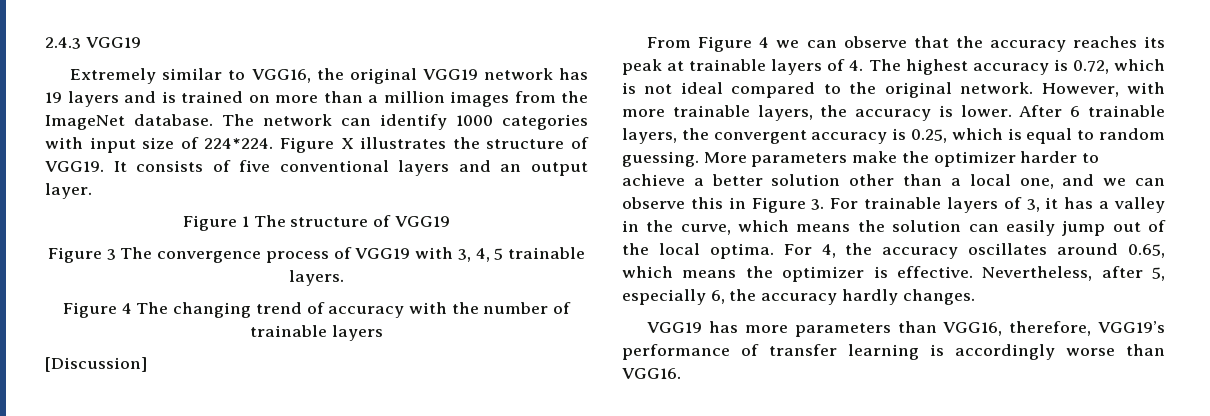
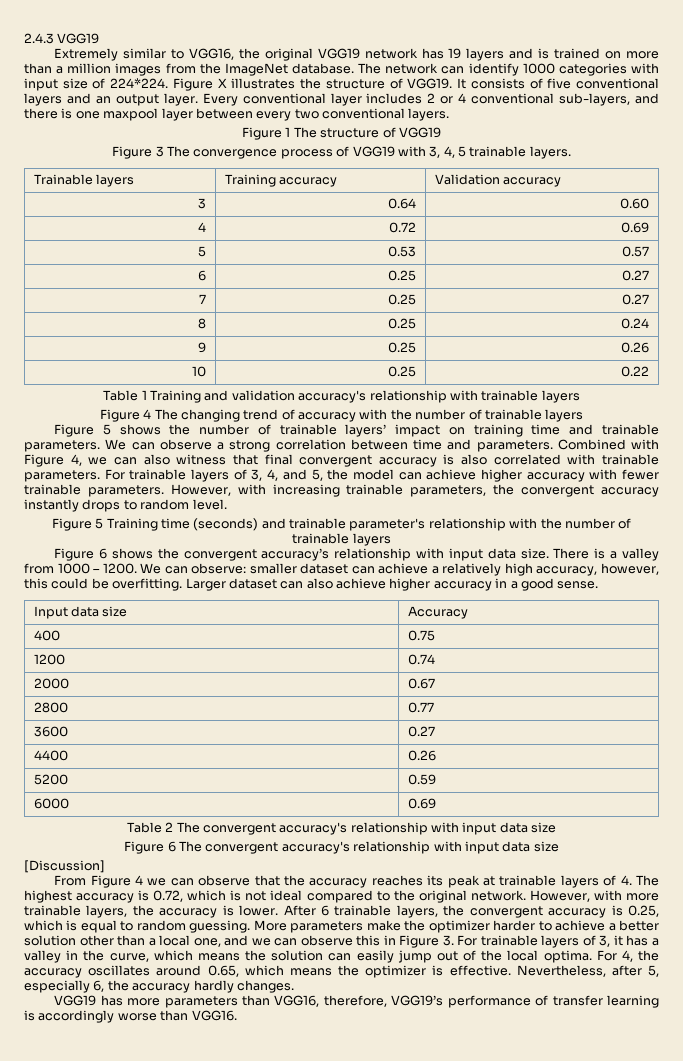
+ Every conventional layer includes 2 or 4 conventional sub-layers, and there is one maxpool layer between every two conventional layers.
+ Trainable layers | Training accuracy | Validation accuracy
+ 3 | 0.64 | 0.60
+ 4 | 0.72 | 0.69
+ 5 | 0.53 | 0.57
+ 6 | 0.25 | 0.27
+ 7 | 0.25 | 0.27
+ 8 | 0.25 | 0.24
+ 9 | 0.25 | 0.26
+ 10 | 0.25 | 0.22
+ Table 1 Training and validation accuracy's relationship with trainable layers
+ Figure 5 shows the number of trainable layers’ impact on training time and trainable parameters. We can observe a strong correlation between time and parameters. Combined with Figure 4, we can also witness that final convergent accuracy is also correlated with trainable parameters. For trainable layers of 3, 4, and 5, the model can achieve higher accuracy with fewer trainable parameters. However, with increasing trainable parameters, the convergent accuracy instantly drops to random level.
+ Figure 5 Training time (seconds) and trainable parameter's relationship with the number of trainable layers
+ Figure 6 shows the convergent accuracy’s relationship with input data size. There is a valley from 1000 – 1200. We can observe: smaller dataset can achieve a relatively high accuracy, however, this could be overfitting. Larger dataset can also achieve higher accuracy in a good sense.
+ Input data size | Accuracy
+ 400 | 0.75
+ 1200 | 0.74
+ 2000 | 0.67
+ 2800 | 0.77
+ 3600 | 0.27
+ 4400 | 0.26
+ 5200 | 0.59
+ 6000 | 0.69
+ Table 2 The convergent accuracy's relationship with input data size
+ Figure 6 The convergent accuracy's relationship with input data size

